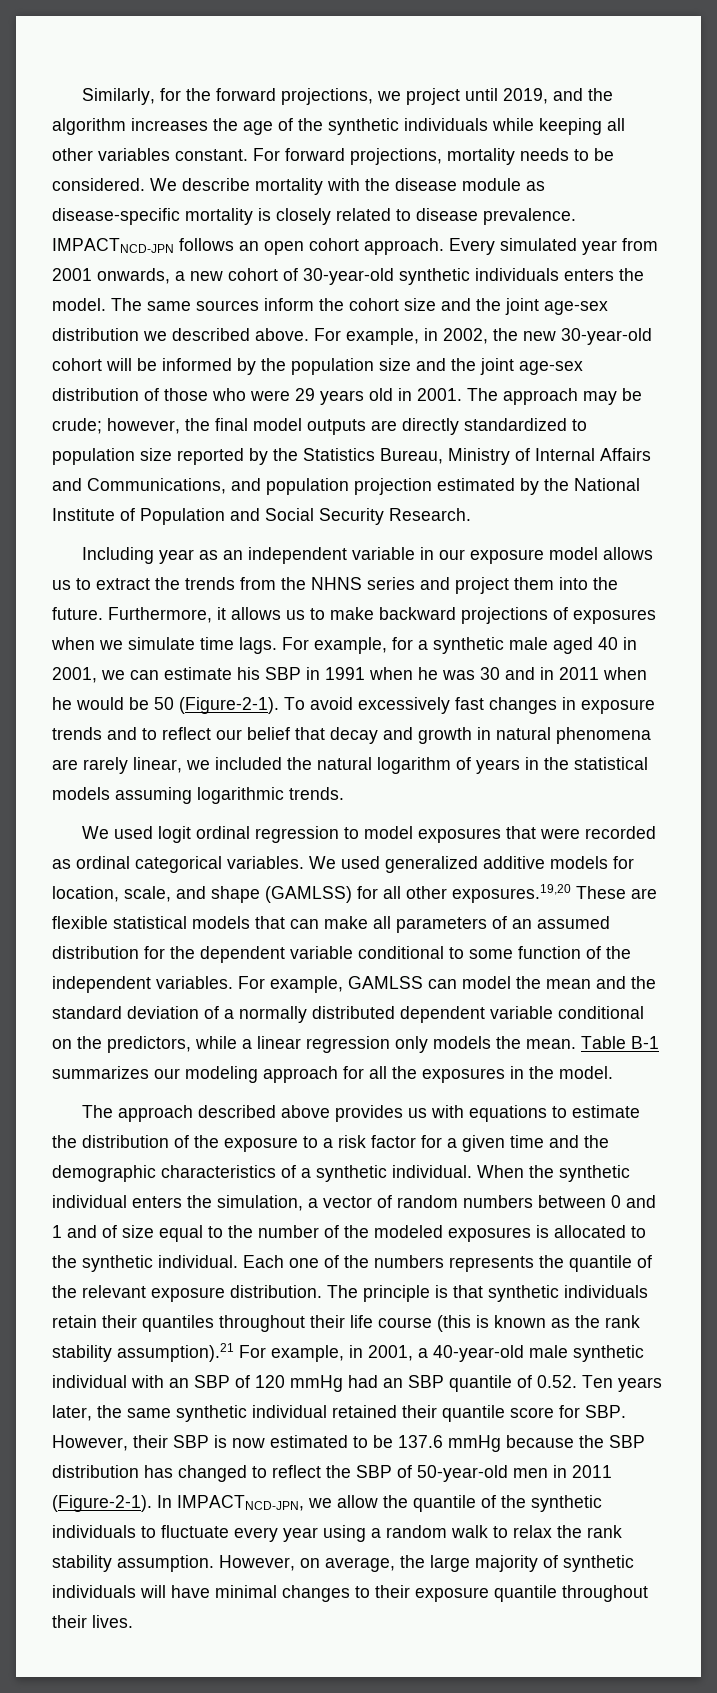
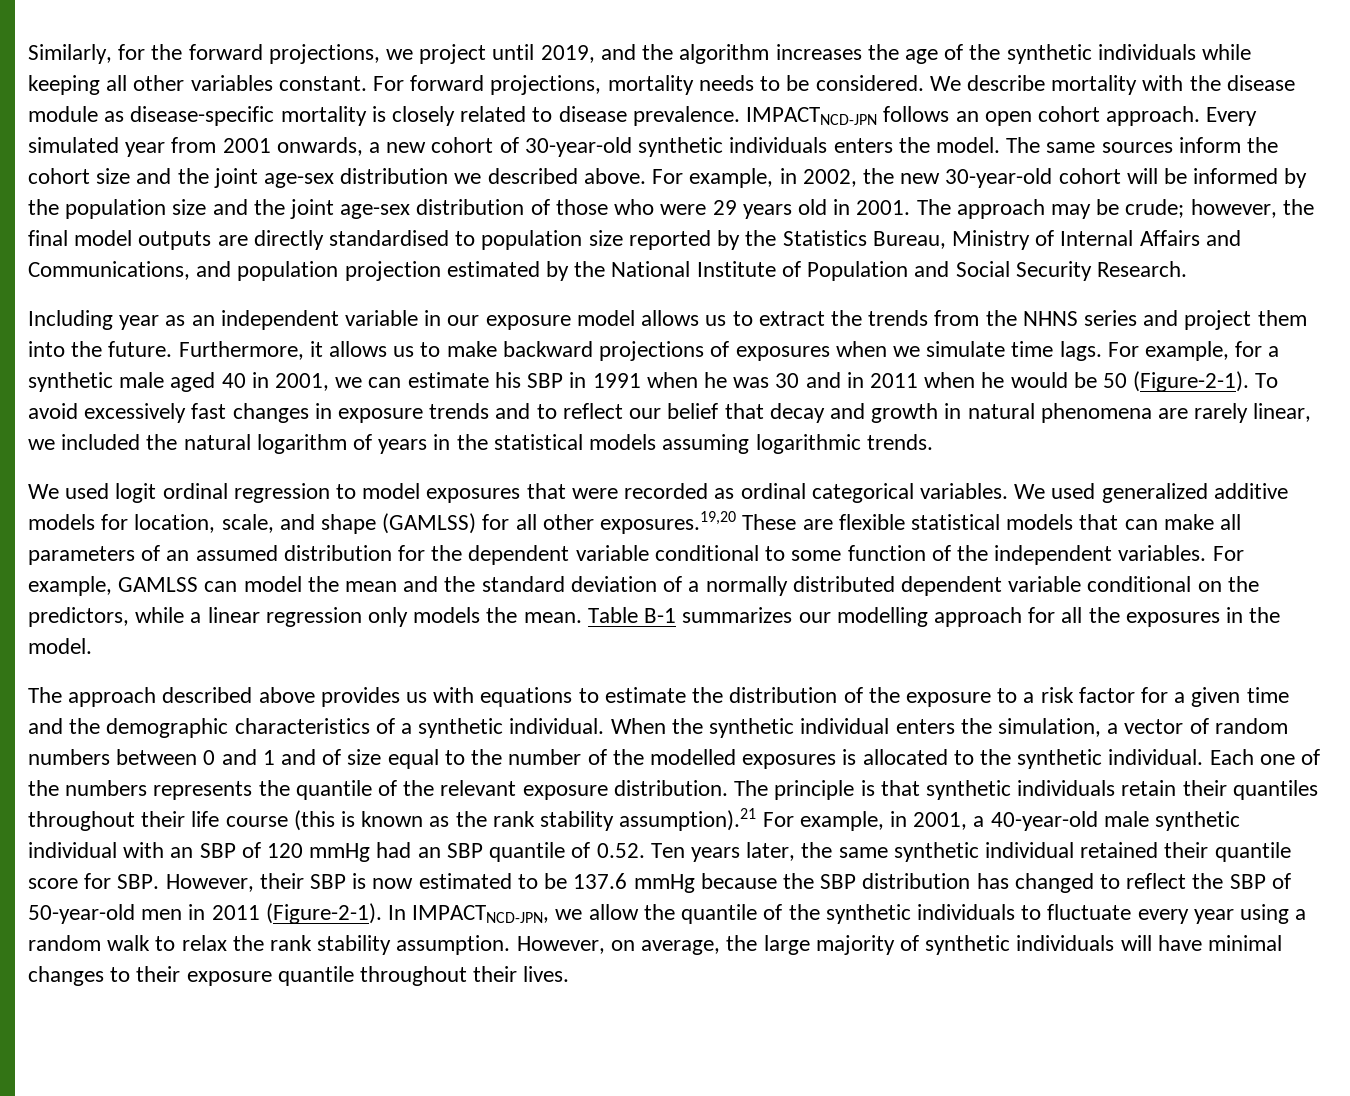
- The approach may be crude; however, the final model outputs are directly standardized to population size reported by the Statistics Bureau, Ministry of Internal Affairs and Communications, and population projection estimated by the National Institute of Population and Social Security Research.
+ The approach may be crude; however, the final model outputs are directly standardised to population size reported by the Statistics Bureau, Ministry of Internal Affairs and Communications, and population projection estimated by the National Institute of Population and Social Security Research.
- Table B-1 summarizes our modeling approach for all the exposures in the model.
+ Table B-1 summarizes our modelling approach for all the exposures in the model.
- When the synthetic individual enters the simulation, a vector of random numbers between 0 and 1 and of size equal to the number of the modeled exposures is allocated to the synthetic individual.
+ When the synthetic individual enters the simulation, a vector of random numbers between 0 and 1 and of size equal to the number of the modelled exposures is allocated to the synthetic individual.

